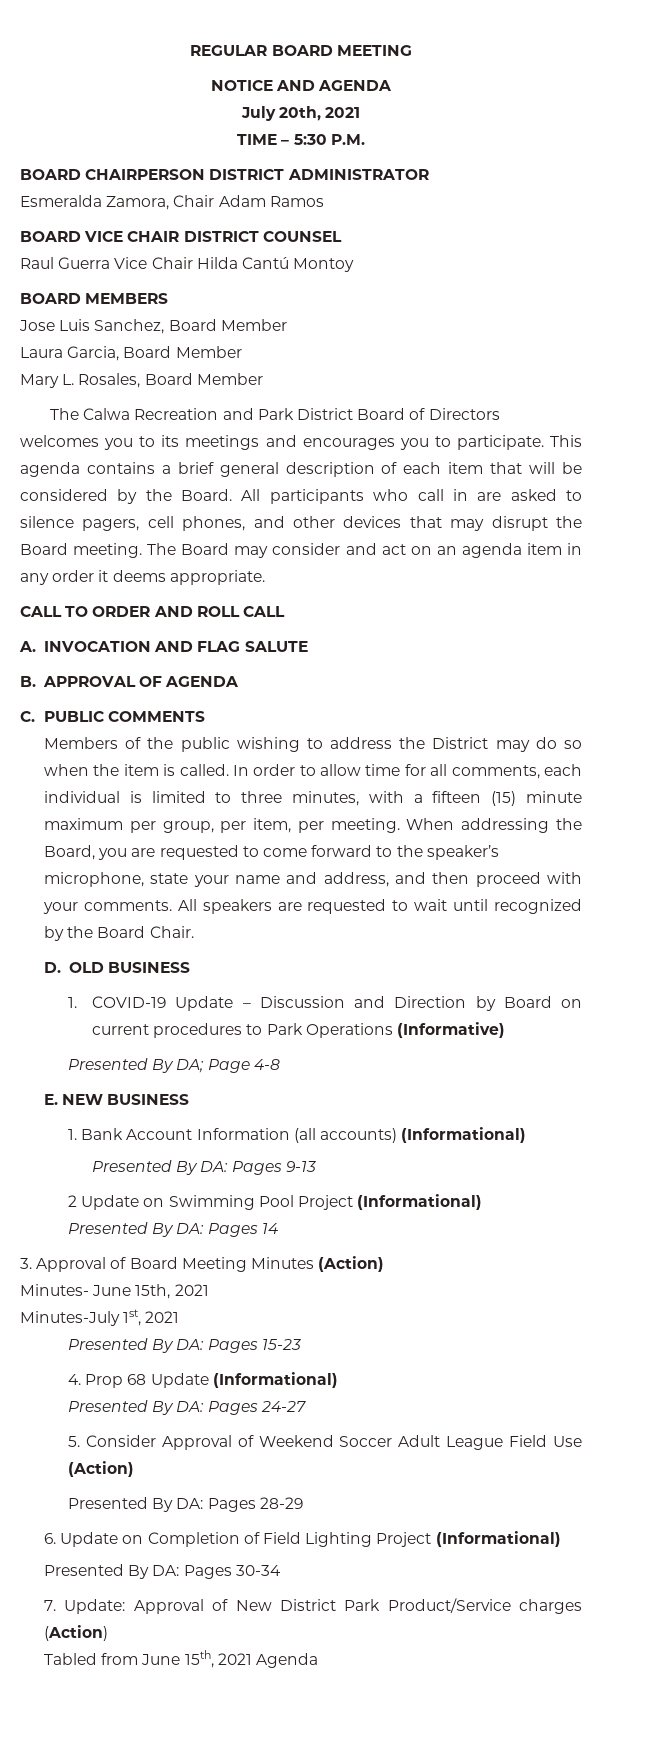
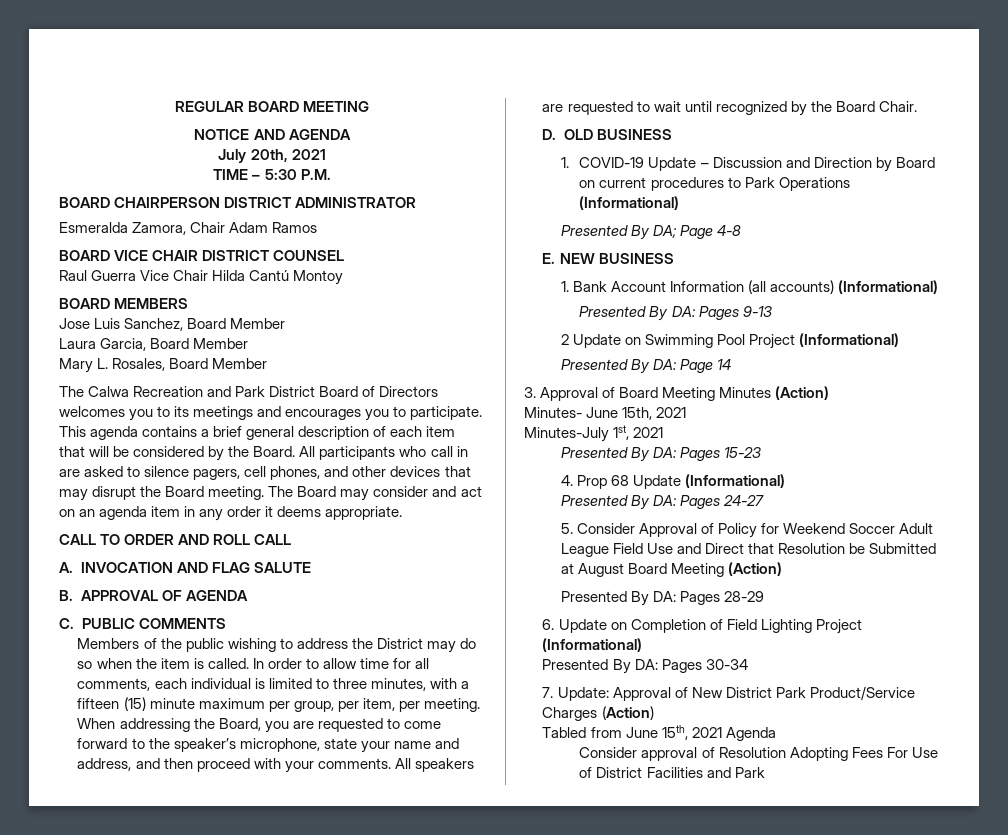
- 1. COVID-19 Update – Discussion and Direction by Board on current procedures to Park Operations (Informative)
+ 1. COVID-19 Update – Discussion and Direction by Board on current procedures to Park Operations (Informational)
- Presented By DA: Pages 14
+ Presented By DA: Page 14
- 5. Consider Approval of Weekend Soccer Adult League Field Use (Action)
+ 5. Consider Approval of Policy for Weekend Soccer Adult League Field Use and Direct that Resolution be Submitted at August Board Meeting (Action)
- 7. Update: Approval of New District Park Product/Service charges (Action)
+ 7. Update: Approval of New District Park Product/Service Charges (Action)
+ Consider approval of Resolution Adopting Fees For Use of District Facilities and Park

